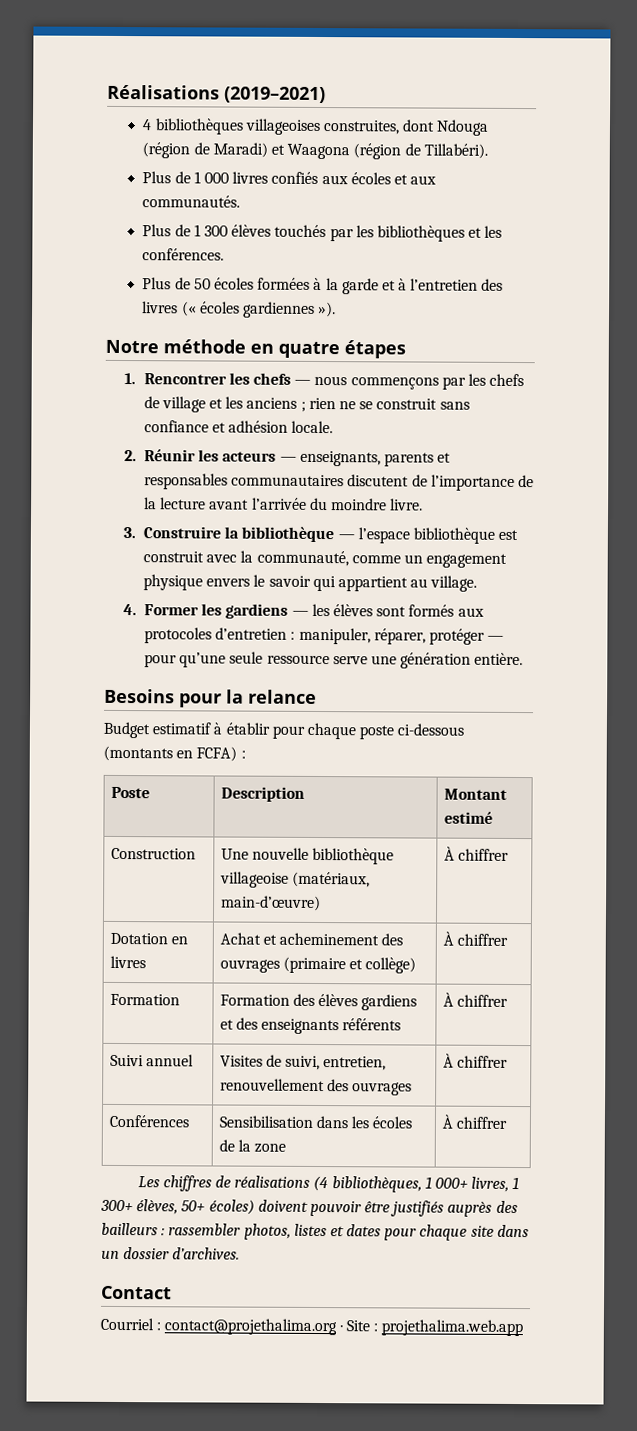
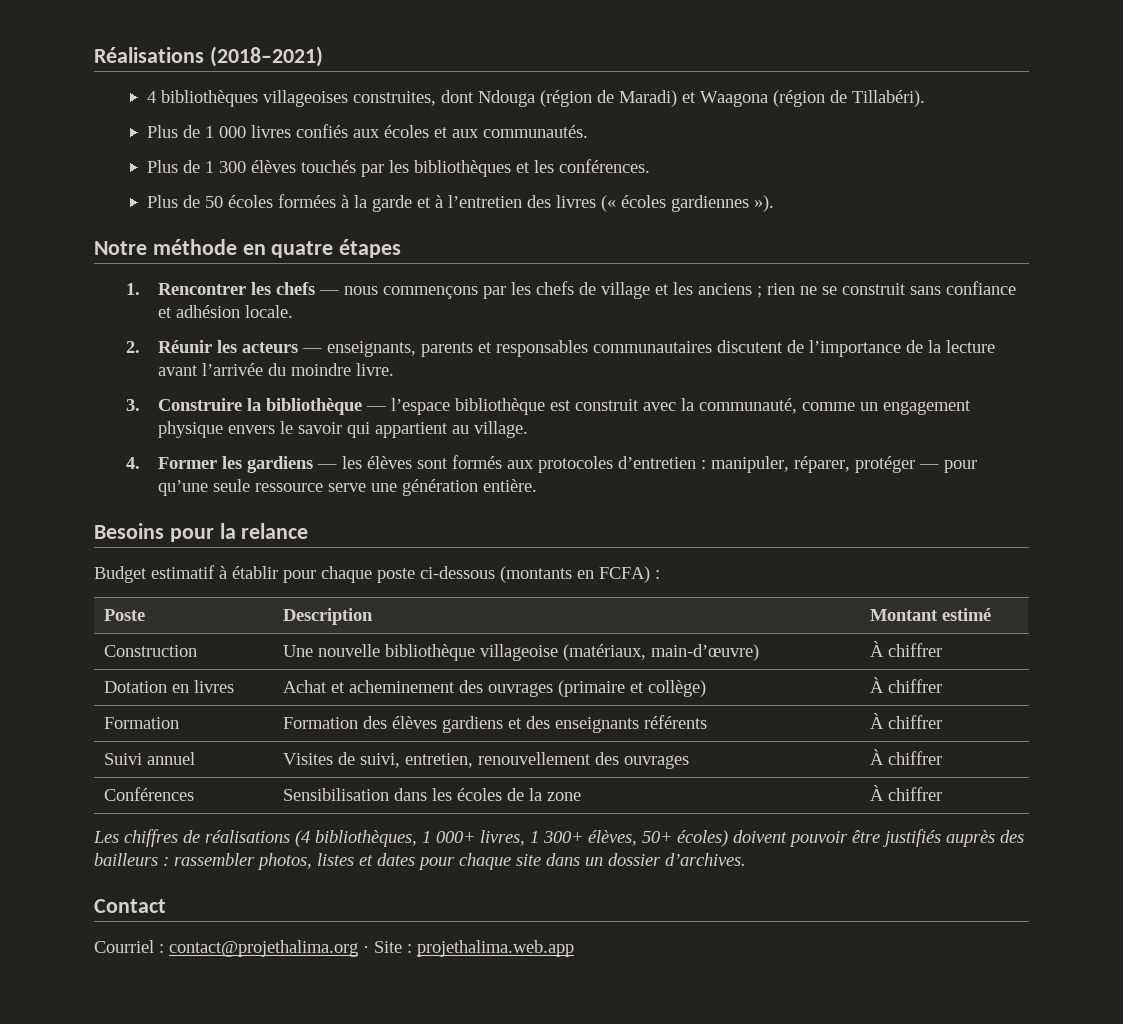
- Réalisations (2019–2021)
+ Réalisations (2018–2021)

